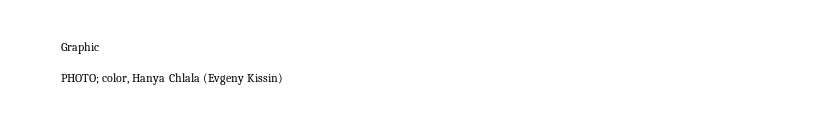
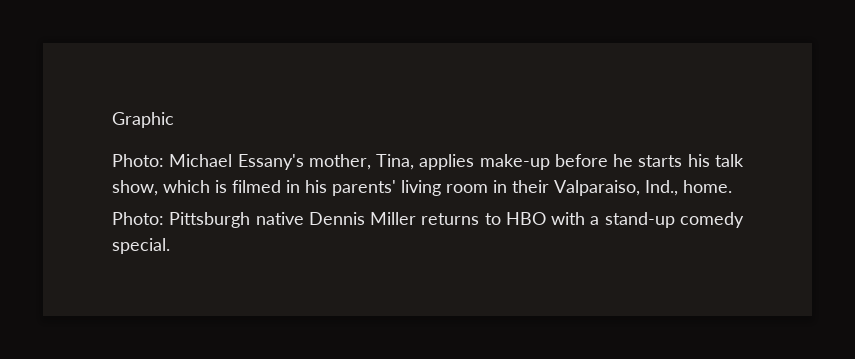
- PHOTO; color, Hanya Chlala (Evgeny Kissin)
+ Photo: Michael Essany's mother, Tina, applies make-up before he starts his talk show, which is filmed in his parents' living room in their Valparaiso, Ind., home.
+ Photo: Pittsburgh native Dennis Miller returns to HBO with a stand-up comedy special.

